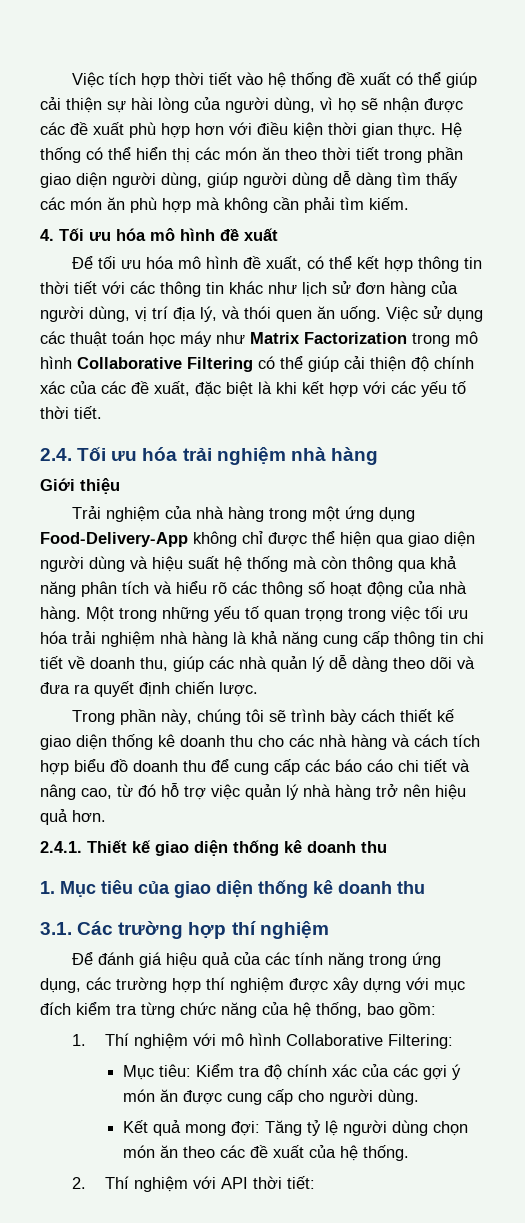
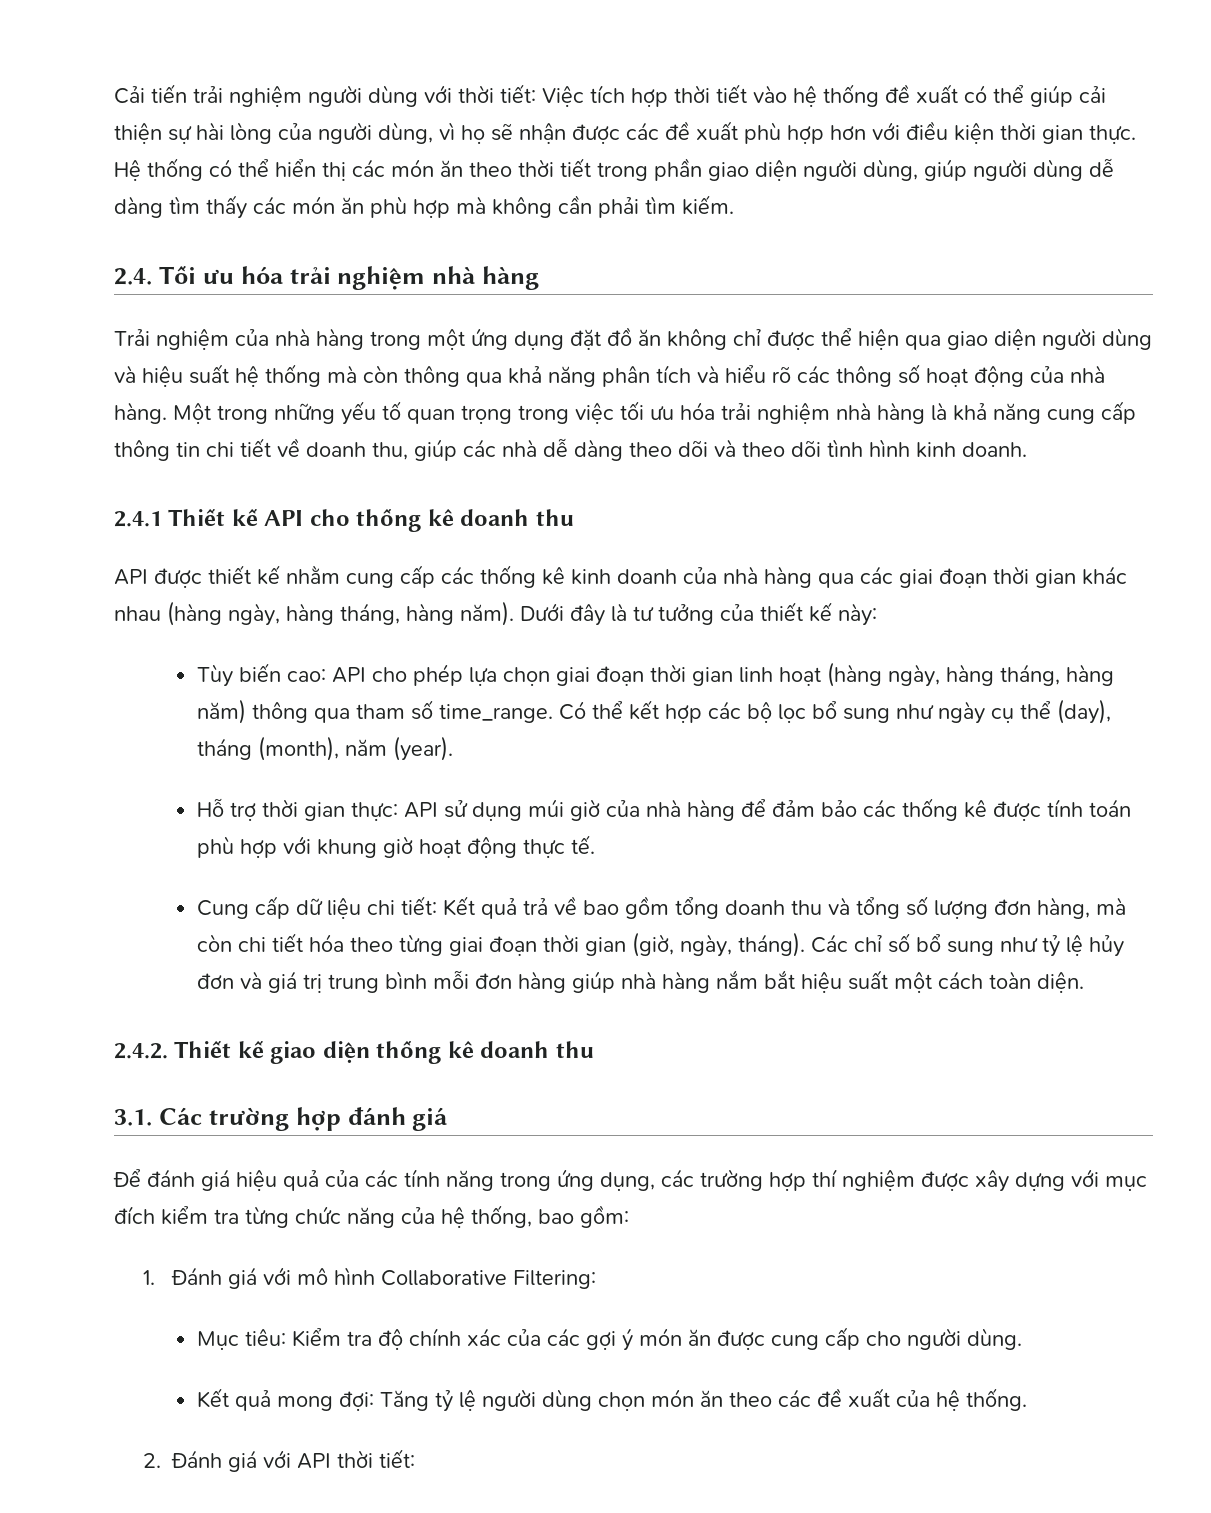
- Việc tích hợp thời tiết vào hệ thống đề xuất có thể giúp cải thiện sự hài lòng của người dùng, vì họ sẽ nhận được các đề xuất phù hợp hơn với điều kiện thời gian thực.
+ Cải tiến trải nghiệm người dùng với thời tiết: Việc tích hợp thời tiết vào hệ thống đề xuất có thể giúp cải thiện sự hài lòng của người dùng, vì họ sẽ nhận được các đề xuất phù hợp hơn với điều kiện thời gian thực.
- 4. Tối ưu hóa mô hình đề xuất
- Để tối ưu hóa mô hình đề xuất, có thể kết hợp thông tin thời tiết với các thông tin khác như lịch sử đơn hàng của người dùng, vị trí địa lý, và thói quen ăn uống. Việc sử dụng các thuật toán học máy như Matrix Factorization trong mô hình Collaborative Filtering có thể giúp cải thiện độ chính xác của các đề xuất, đặc biệt là khi kết hợp với các yếu tố thời tiết.
- Giới thiệu
- Trải nghiệm của nhà hàng trong một ứng dụng Food-Delivery-App không chỉ được thể hiện qua giao diện người dùng và hiệu suất hệ thống mà còn thông qua khả năng phân tích và hiểu rõ các thông số hoạt động của nhà hàng.
+ Trải nghiệm của nhà hàng trong một ứng dụng đặt đồ ăn không chỉ được thể hiện qua giao diện người dùng và hiệu suất hệ thống mà còn thông qua khả năng phân tích và hiểu rõ các thông số hoạt động của nhà hàng.
- Một trong những yếu tố quan trọng trong việc tối ưu hóa trải nghiệm nhà hàng là khả năng cung cấp thông tin chi tiết về doanh thu, giúp các nhà quản lý dễ dàng theo dõi và đưa ra quyết định chiến lược.
- Trong phần này, chúng tôi sẽ trình bày cách thiết kế giao diện thống kê doanh thu cho các nhà hàng và cách tích hợp biểu đồ doanh thu để cung cấp các báo cáo chi tiết và nâng cao, từ đó hỗ trợ việc quản lý nhà hàng trở nên hiệu quả hơn.
- 2.4.1. Thiết kế giao diện thống kê doanh thu
- 1. Mục tiêu của giao diện thống kê doanh thu
+ Một trong những yếu tố quan trọng trong việc tối ưu hóa trải nghiệm nhà hàng là khả năng cung cấp thông tin chi tiết về doanh thu, giúp các nhà dễ dàng theo dõi và theo dõi tình hình kinh doanh.
+ 2.4.1 Thiết kế API cho thống kê doanh thu
+ API được thiết kế nhằm cung cấp các thống kê kinh doanh của nhà hàng qua các giai đoạn thời gian khác nhau (hàng ngày, hàng tháng, hàng năm). Dưới đây là tư tưởng của thiết kế này:
+ Tùy biến cao: API cho phép lựa chọn giai đoạn thời gian linh hoạt (hàng ngày, hàng tháng, hàng năm) thông qua tham số time_range. Có thể kết hợp các bộ lọc bổ sung như ngày cụ thể (day), tháng (month), năm (year).
+ Hỗ trợ thời gian thực: API sử dụng múi giờ của nhà hàng để đảm bảo các thống kê được tính toán phù hợp với khung giờ hoạt động thực tế.
+ Cung cấp dữ liệu chi tiết: Kết quả trả về bao gồm tổng doanh thu và tổng số lượng đơn hàng, mà còn chi tiết hóa theo từng giai đoạn thời gian (giờ, ngày, tháng). Các chỉ số bổ sung như tỷ lệ hủy đơn và giá trị trung bình mỗi đơn hàng giúp nhà hàng nắm bắt hiệu suất một cách toàn diện.
+ 2.4.2. Thiết kế giao diện thống kê doanh thu
- 3.1. Các trường hợp thí nghiệm
+ 3.1. Các trường hợp đánh giá
- 1. Thí nghiệm với mô hình Collaborative Filtering:
+ 1. Đánh giá với mô hình Collaborative Filtering:
- 2. Thí nghiệm với API thời tiết:
+ 2. Đánh giá với API thời tiết:

